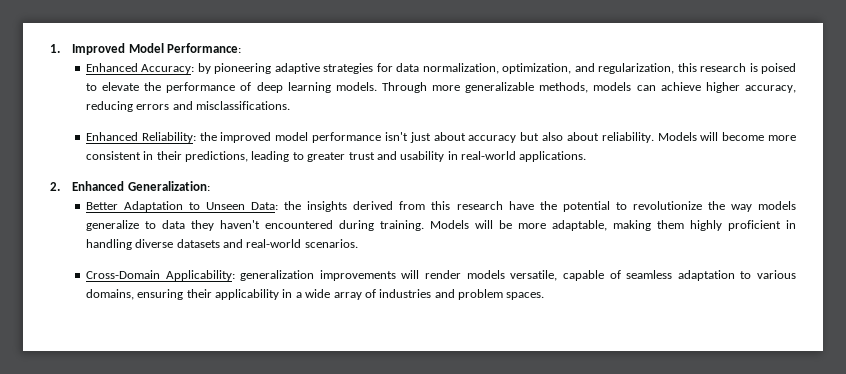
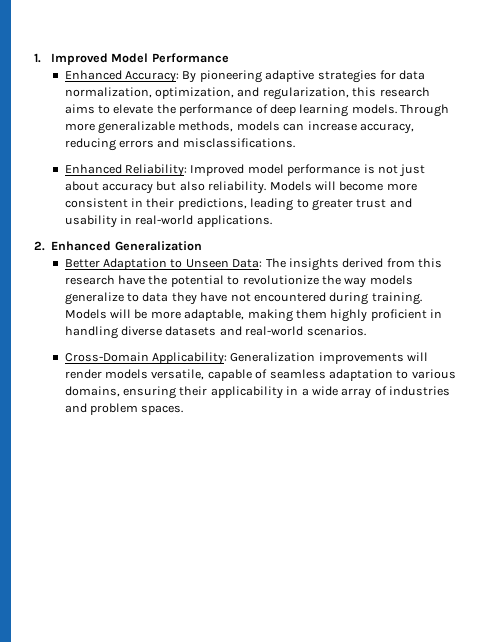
- 1. Improved Model Performance:
+ 1. Improved Model Performance
- Enhanced Accuracy: by pioneering adaptive strategies for data normalization, optimization, and regularization, this research is poised to elevate the performance of deep learning models.
+ Enhanced Accuracy: By pioneering adaptive strategies for data normalization, optimization, and regularization, this research aims to elevate the performance of deep learning models.
- Through more generalizable methods, models can achieve higher accuracy, reducing errors and misclassifications.
+ Through more generalizable methods, models can increase accuracy, reducing errors and misclassifications.
- Enhanced Reliability: the improved model performance isn't just about accuracy but also about reliability.
+ Enhanced Reliability: Improved model performance is not just about accuracy but also reliability.
- 2. Enhanced Generalization:
+ 2. Enhanced Generalization
- Better Adaptation to Unseen Data: the insights derived from this research have the potential to revolutionize the way models generalize to data they haven't encountered during training.
+ Better Adaptation to Unseen Data: The insights derived from this research have the potential to revolutionize the way models generalize to data they have not encountered during training.
- Cross-Domain Applicability: generalization improvements will render models versatile, capable of seamless adaptation to various domains, ensuring their applicability in a wide array of industries and problem spaces.
+ Cross-Domain Applicability: Generalization improvements will render models versatile, capable of seamless adaptation to various domains, ensuring their applicability in a wide array of industries and problem spaces.

